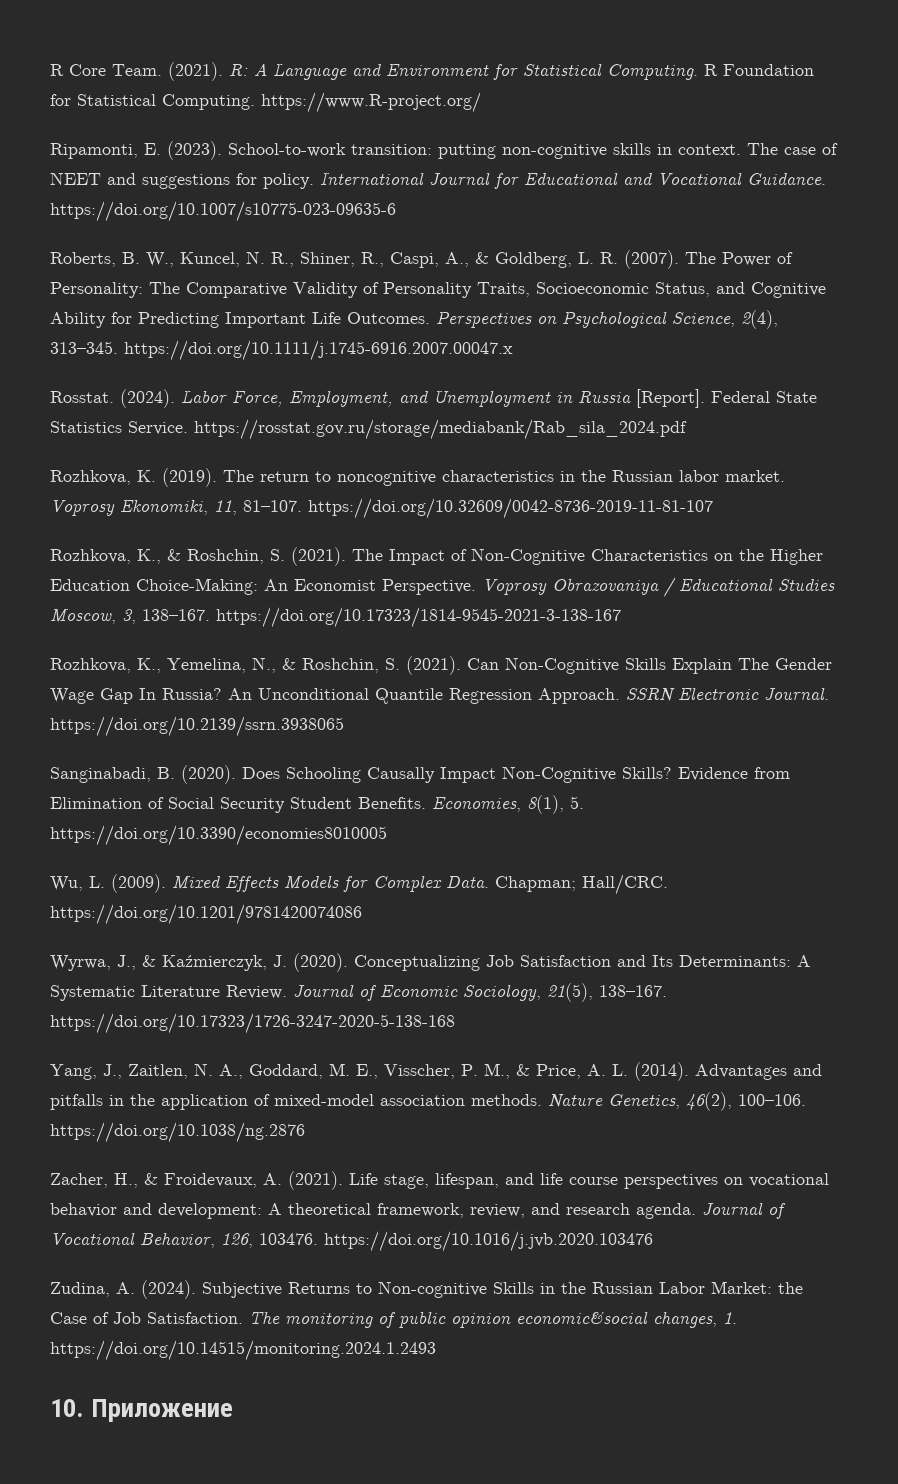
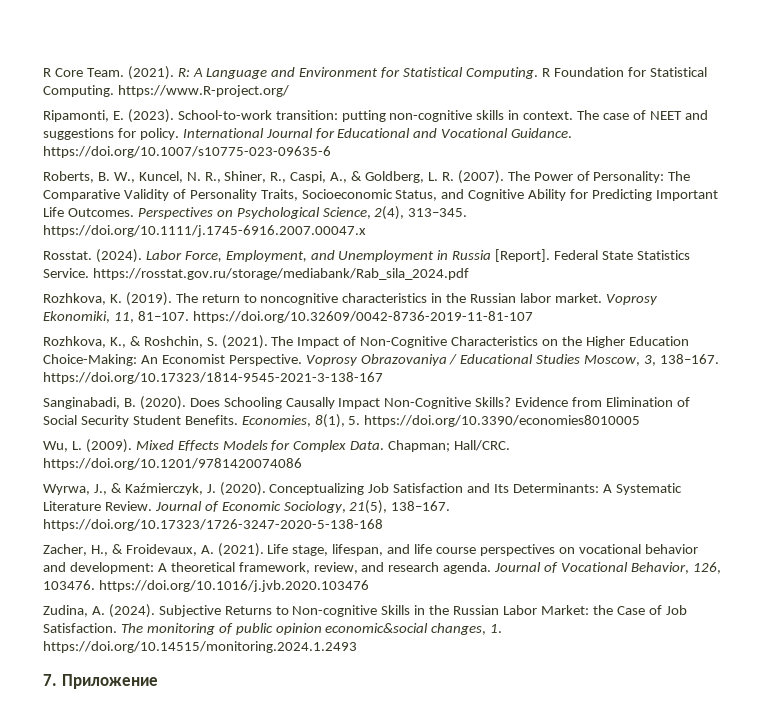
- Rozhkova, K., Yemelina, N., & Roshchin, S. (2021). Can Non-Cognitive Skills Explain The Gender Wage Gap In Russia? An Unconditional Quantile Regression Approach. SSRN Electronic Journal. https://doi.org/10.2139/ssrn.3938065
- Yang, J., Zaitlen, N. A., Goddard, M. E., Visscher, P. M., & Price, A. L. (2014). Advantages and pitfalls in the application of mixed-model association methods. Nature Genetics, 46(2), 100–106. https://doi.org/10.1038/ng.2876
- 10. Приложение
+ 7. Приложение

